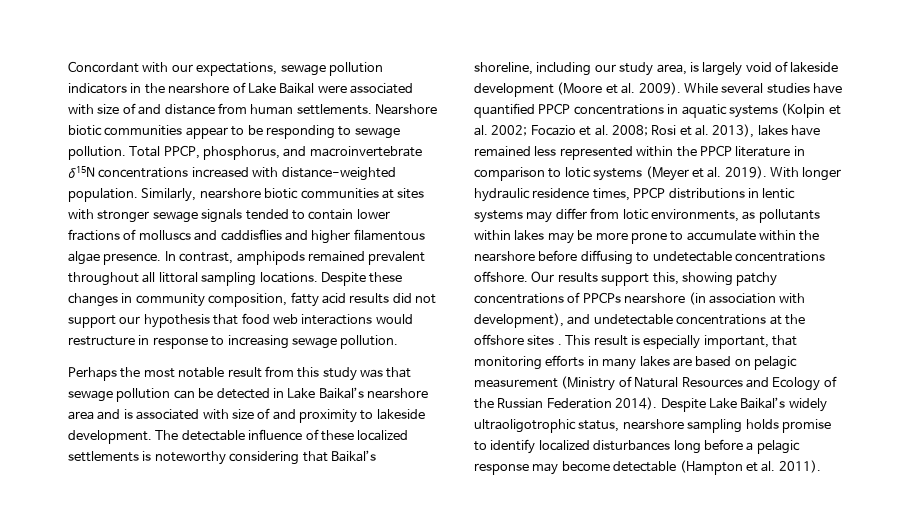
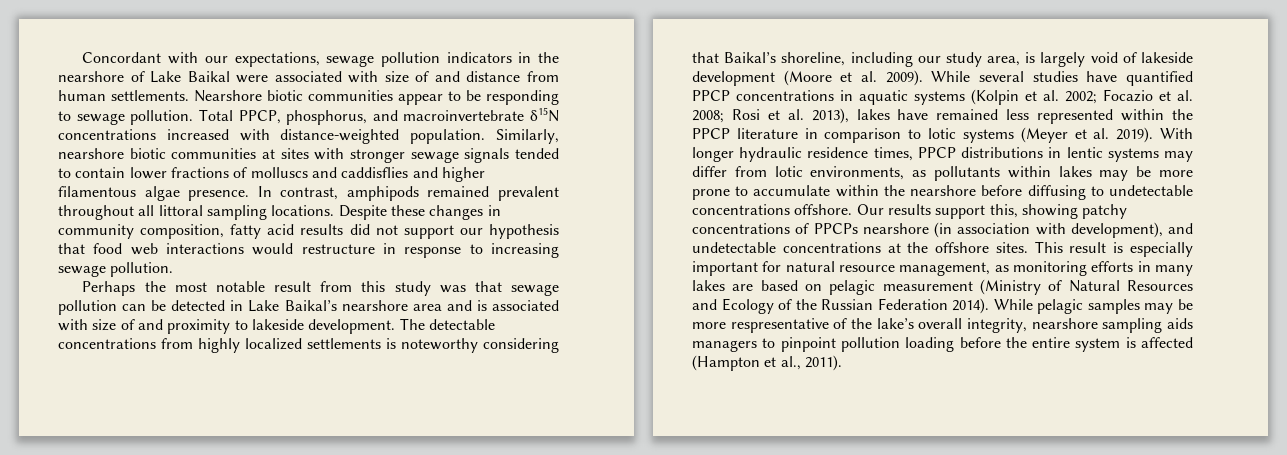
- The detectable influence of these localized settlements is noteworthy considering that Baikal’s shoreline, including our study area, is largely void of lakeside development (Moore et al. 2009).
+ The detectable concentrations from highly localized settlements is noteworthy considering that Baikal’s shoreline, including our study area, is largely void of lakeside development (Moore et al. 2009).
- Our results support this, showing patchy concentrations of PPCPs nearshore (in association with development), and undetectable concentrations at the offshore sites .
+ Our results support this, showing patchy concentrations of PPCPs nearshore (in association with development), and undetectable concentrations at the offshore sites.
- This result is especially important, that monitoring efforts in many lakes are based on pelagic measurement (Ministry of Natural Resources and Ecology of the Russian Federation 2014).
+ This result is especially important for natural resource management, as monitoring efforts in many lakes are based on pelagic measurement (Ministry of Natural Resources and Ecology of the Russian Federation 2014).
- Despite Lake Baikal’s widely ultraoligotrophic status, nearshore sampling holds promise to identify localized disturbances long before a pelagic response may become detectable (Hampton et al. 2011).
+ While pelagic samples may be more respresentative of the lake’s overall integrity, nearshore sampling aids managers to pinpoint pollution loading before the entire system is affected (Hampton et al., 2011).

